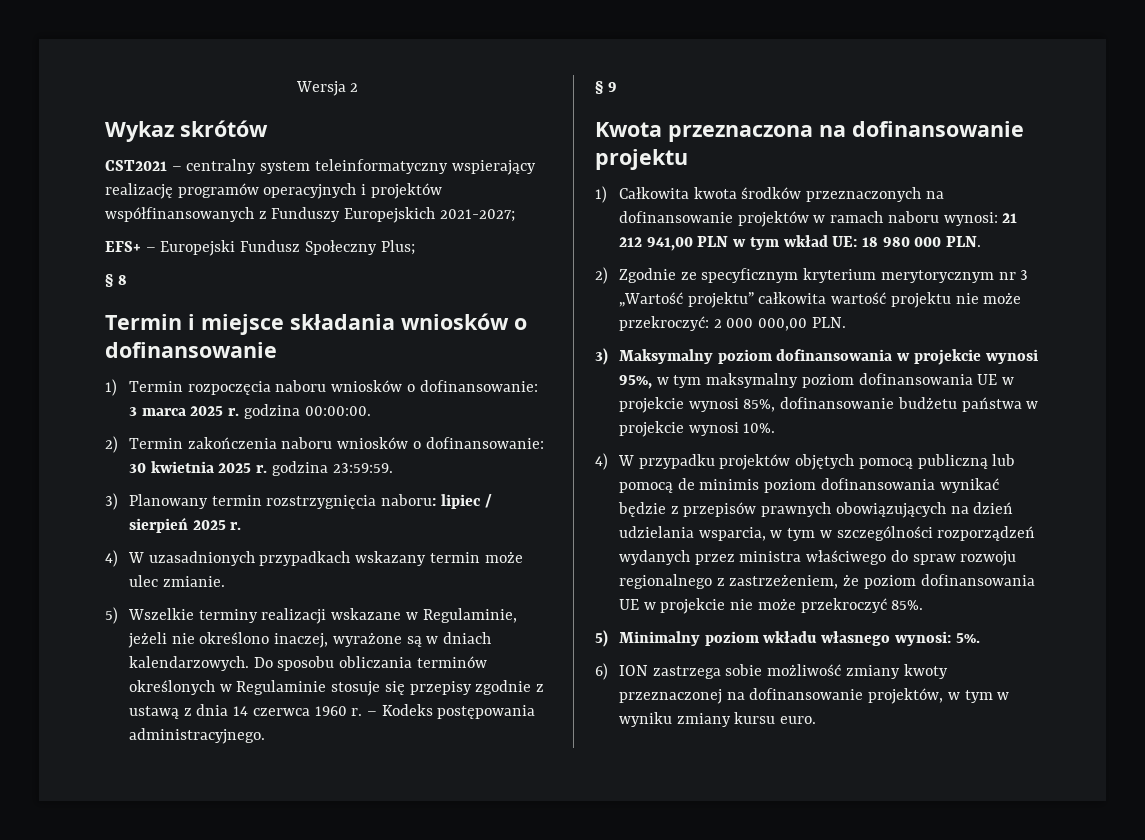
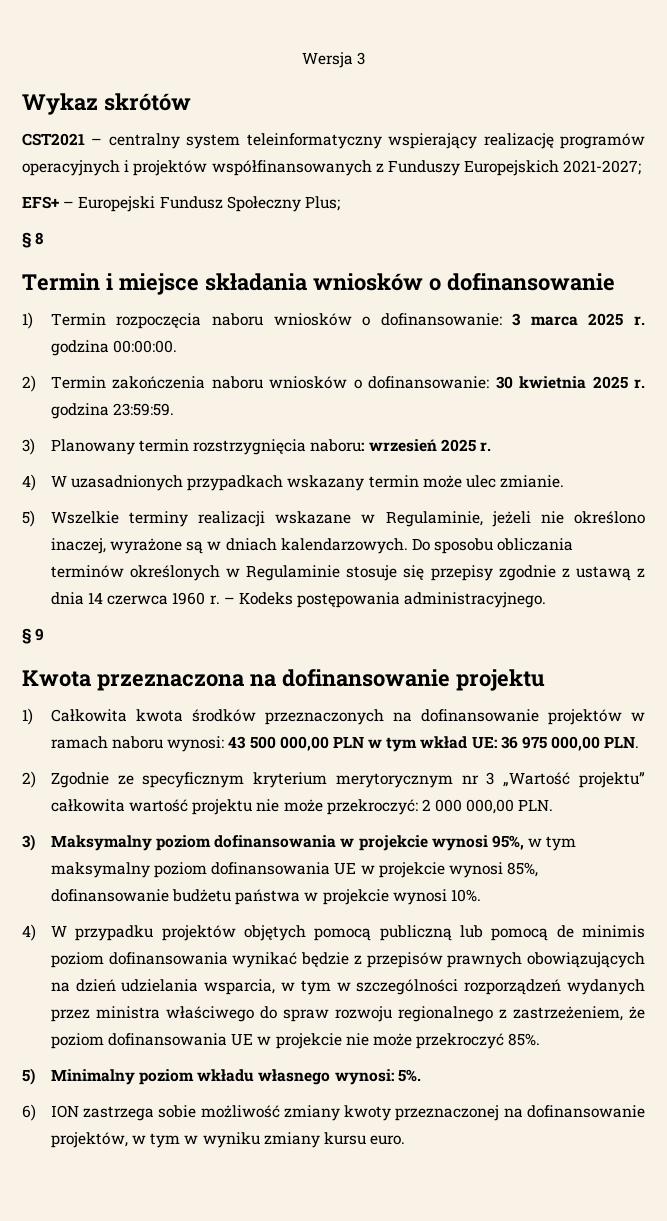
- Wersja 2
+ Wersja 3
- 3) Planowany termin rozstrzygnięcia naboru: lipiec / sierpień 2025 r.
+ 3) Planowany termin rozstrzygnięcia naboru: wrzesień 2025 r.
- 1) Całkowita kwota środków przeznaczonych na dofinansowanie projektów w ramach naboru wynosi: 21 212 941,00 PLN w tym wkład UE: 18 980 000 PLN.
+ 1) Całkowita kwota środków przeznaczonych na dofinansowanie projektów w ramach naboru wynosi: 43 500 000,00 PLN w tym wkład UE: 36 975 000,00 PLN.

